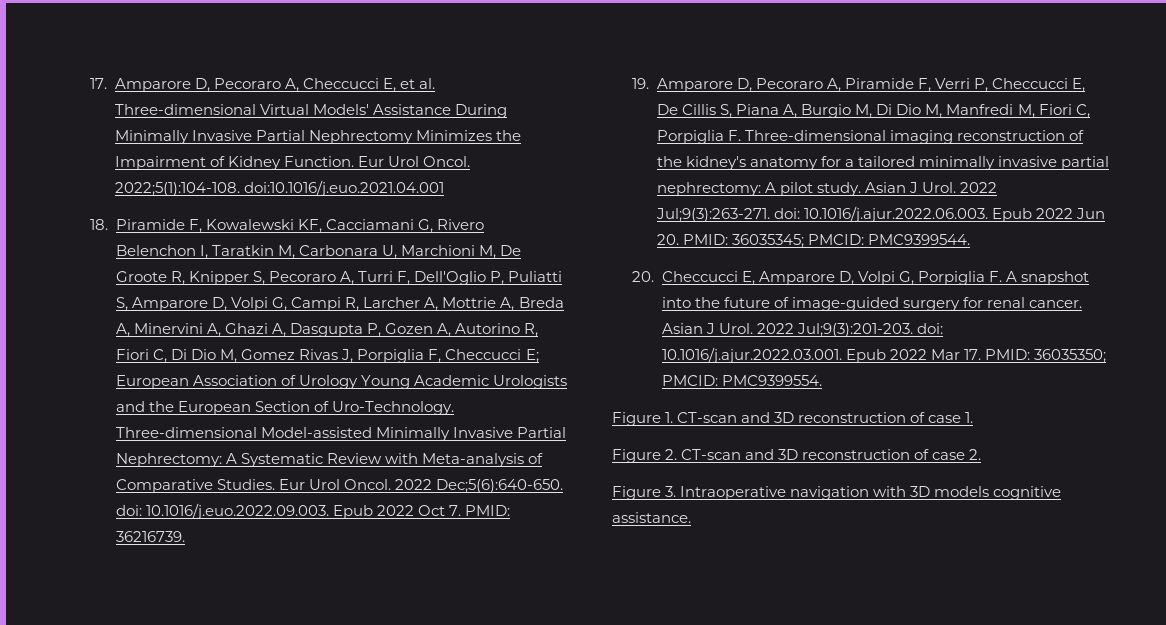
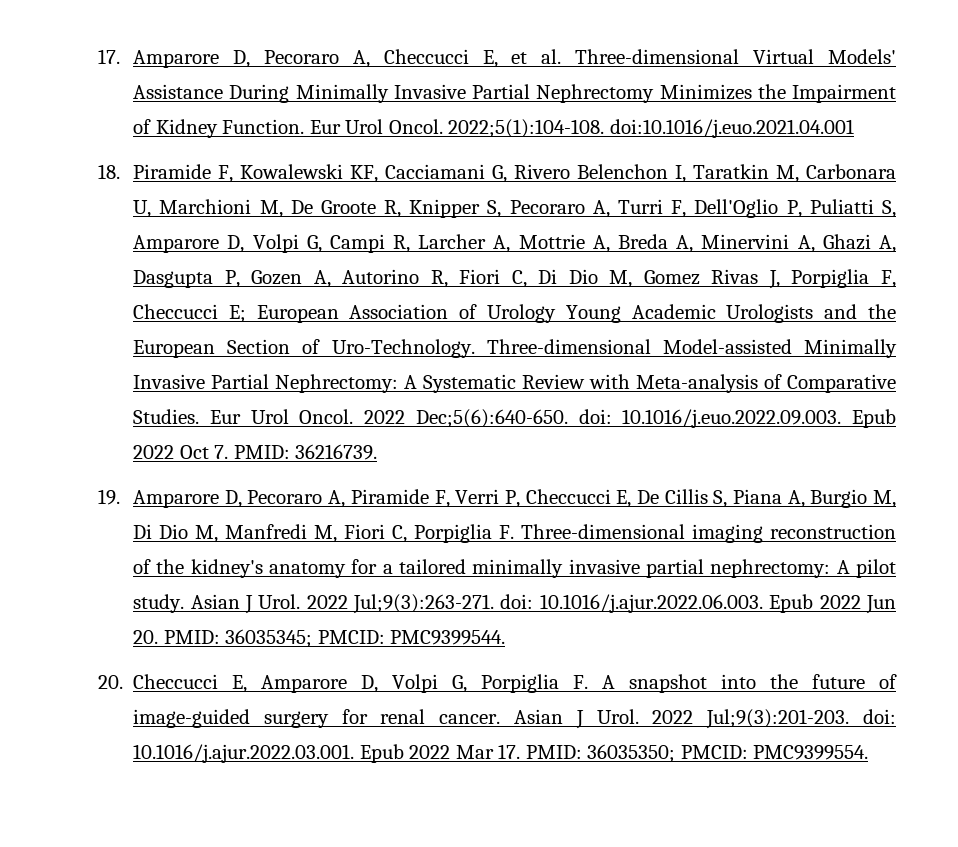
- Figure 1. CT-scan and 3D reconstruction of case 1.
- Figure 2. CT-scan and 3D reconstruction of case 2.
- Figure 3. Intraoperative navigation with 3D models cognitive assistance.

